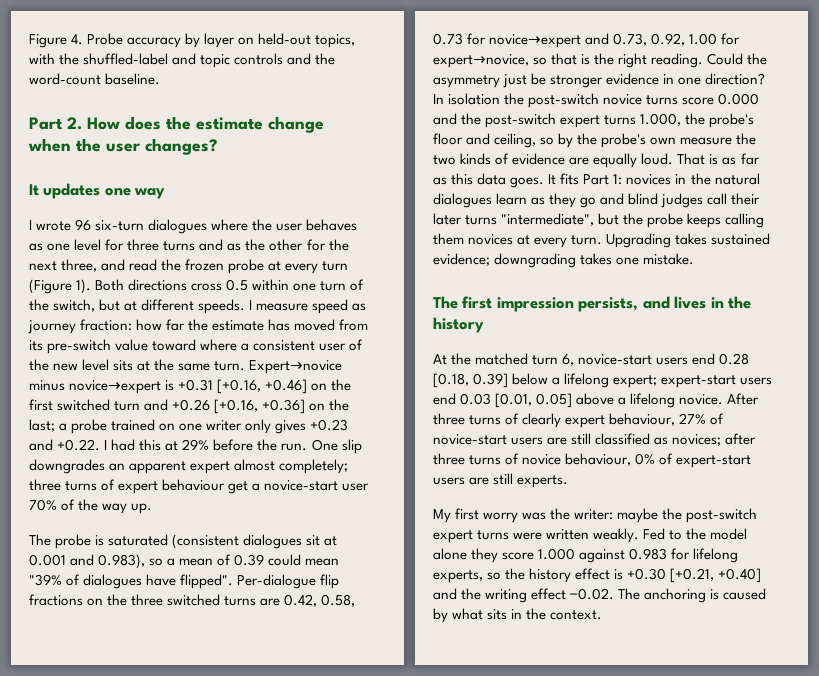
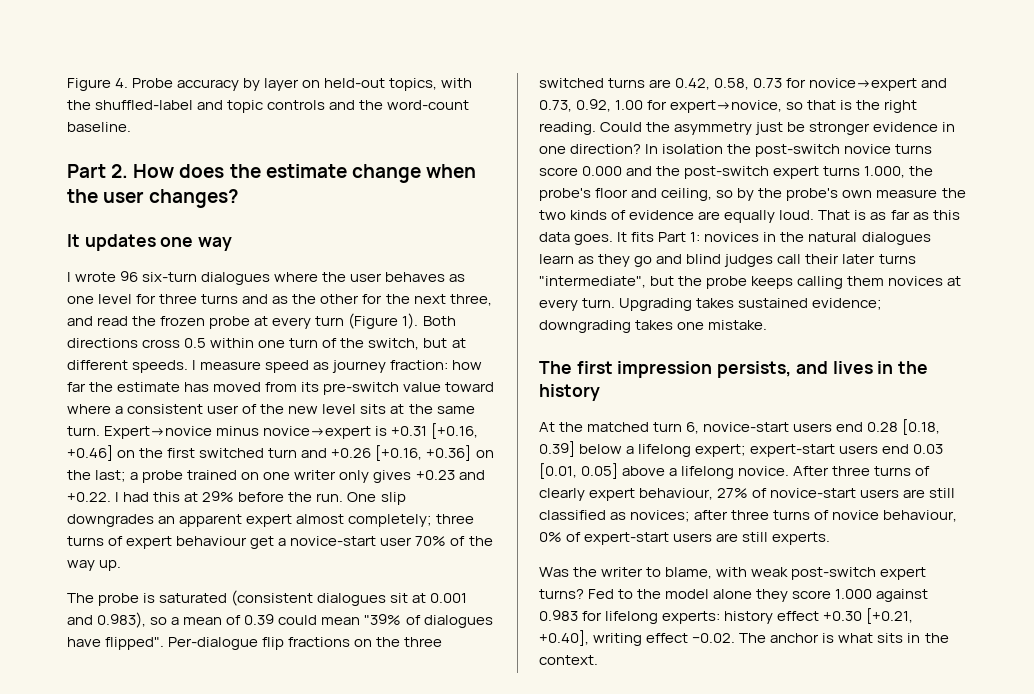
- My first worry was the writer: maybe the post-switch expert turns were written weakly.
+ Was the writer to blame, with weak post-switch expert turns?
- Fed to the model alone they score 1.000 against 0.983 for lifelong experts, so the history effect is +0.30 [+0.21, +0.40] and the writing effect −0.02. The anchoring is caused by what sits in the context.
+ Fed to the model alone they score 1.000 against 0.983 for lifelong experts: history effect +0.30 [+0.21, +0.40], writing effect −0.02. The anchor is what sits in the context.

